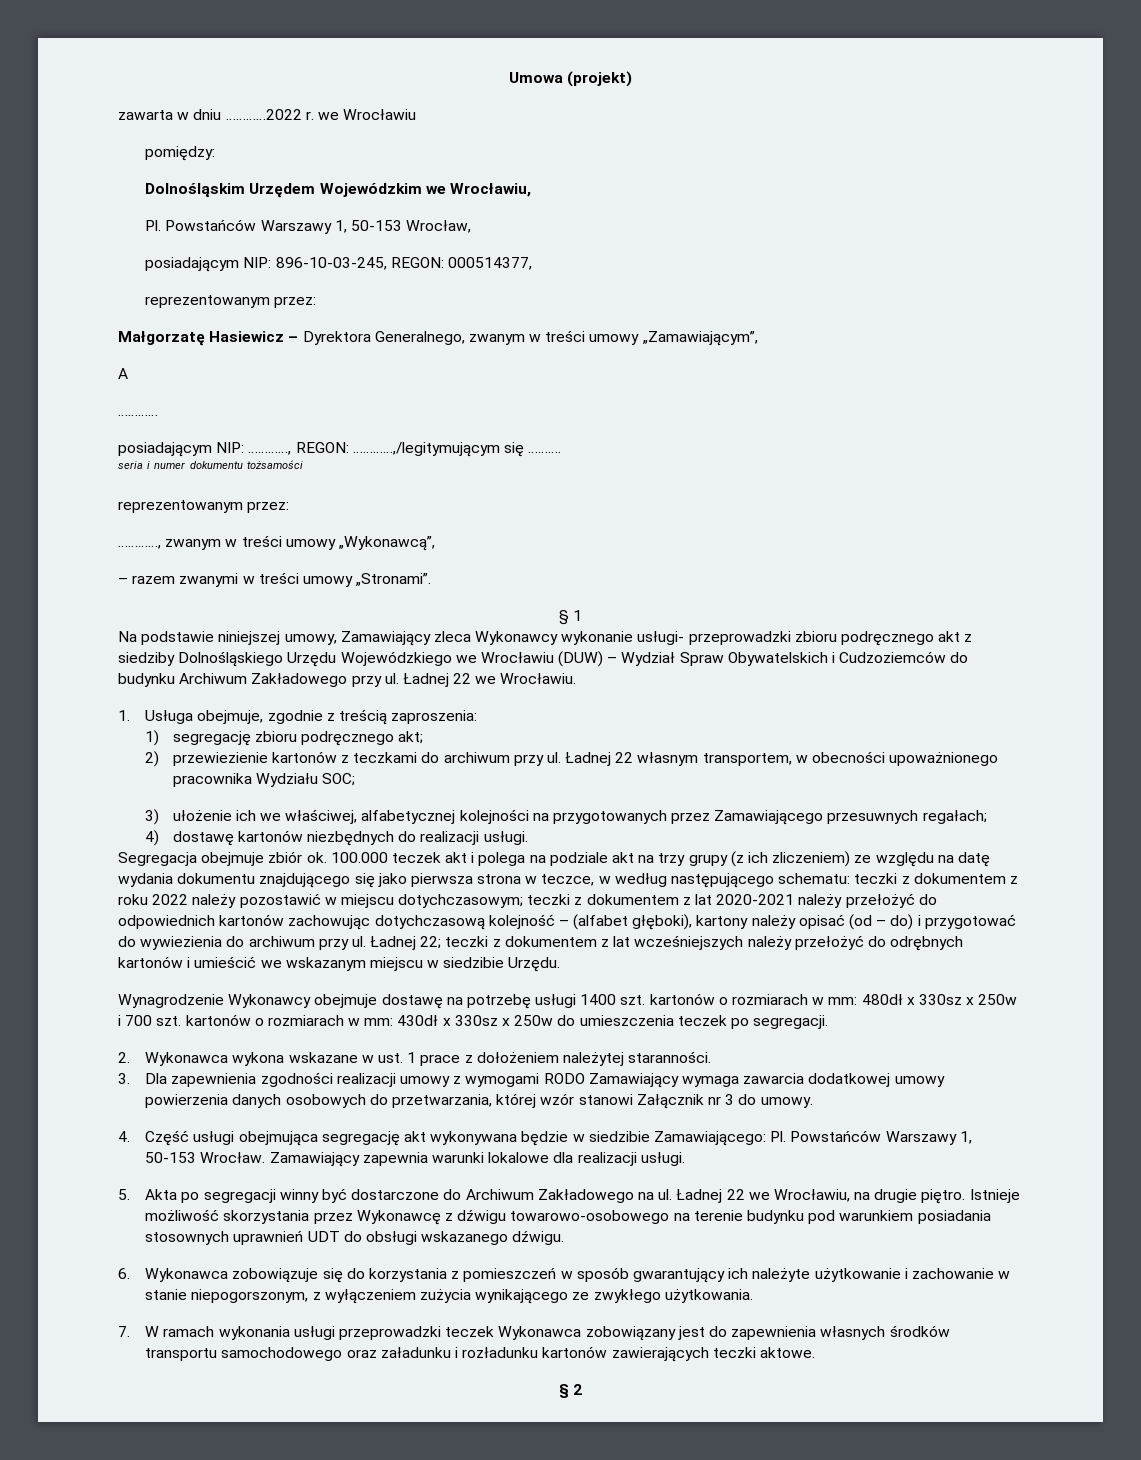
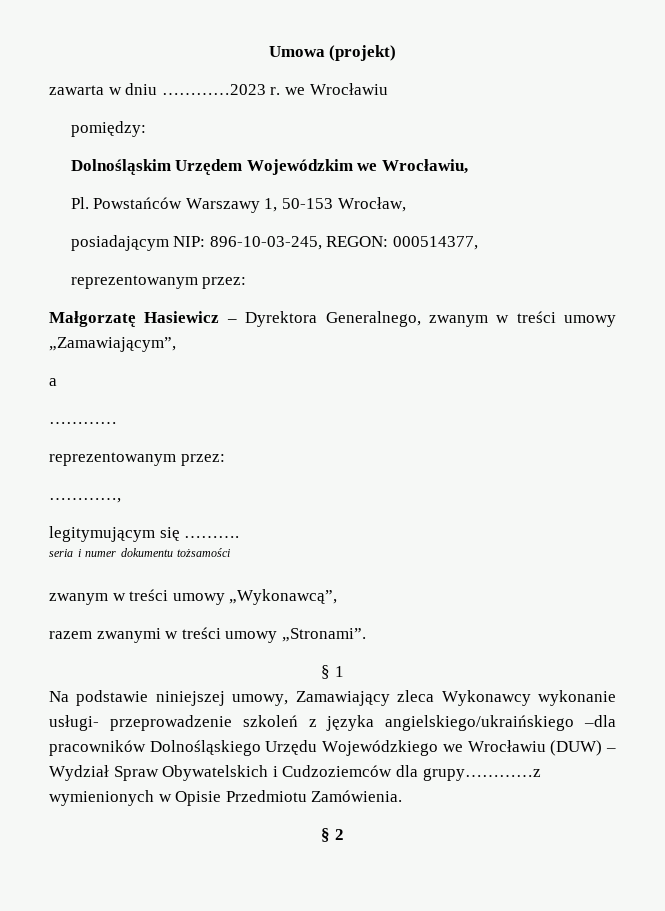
- zawarta w dniu …………2022 r. we Wrocławiu
+ zawarta w dniu …………2023 r. we Wrocławiu
- A
+ a
  …………
- posiadającym NIP: …………, REGON: …………,/legitymującym się ……….
+ reprezentowanym przez:
+ …………,
+ legitymującym się ……….
  seria i numer dokumentu tożsamości
- reprezentowanym przez:
- …………, zwanym w treści umowy „Wykonawcą”,
+ zwanym w treści umowy „Wykonawcą”,
- – razem zwanymi w treści umowy „Stronami”.
+ razem zwanymi w treści umowy „Stronami”.
- Na podstawie niniejszej umowy, Zamawiający zleca Wykonawcy wykonanie usługi- przeprowadzki zbioru podręcznego akt z siedziby Dolnośląskiego Urzędu Wojewódzkiego we Wrocławiu (DUW) – Wydział Spraw Obywatelskich i Cudzoziemców do budynku Archiwum Zakładowego przy ul. Ładnej 22 we Wrocławiu.
- 1. Usługa obejmuje, zgodnie z treścią zaproszenia:
- 1) segregację zbioru podręcznego akt;
- 2) przewiezienie kartonów z teczkami do archiwum przy ul. Ładnej 22 własnym transportem, w obecności upoważnionego pracownika Wydziału SOC;
- 3) ułożenie ich we właściwej, alfabetycznej kolejności na przygotowanych przez Zamawiającego przesuwnych regałach;
- 4) dostawę kartonów niezbędnych do realizacji usługi.
- Segregacja obejmuje zbiór ok. 100.000 teczek akt i polega na podziale akt na trzy grupy (z ich zliczeniem) ze względu na datę wydania dokumentu znajdującego się jako pierwsza strona w teczce, w według następującego schematu: teczki z dokumentem z roku 2022 należy pozostawić w miejscu dotychczasowym; teczki z dokumentem z lat 2020-2021 należy przełożyć do odpowiednich kartonów zachowując dotychczasową kolejność – (alfabet głęboki), kartony należy opisać (od – do) i przygotować do wywiezienia do archiwum przy ul. Ładnej 22; teczki z dokumentem z lat wcześniejszych należy przełożyć do odrębnych kartonów i umieścić we wskazanym miejscu w siedzibie Urzędu.
- Wynagrodzenie Wykonawcy obejmuje dostawę na potrzebę usługi 1400 szt. kartonów o rozmiarach w mm: 480dł x 330sz x 250w i 700 szt. kartonów o rozmiarach w mm: 430dł x 330sz x 250w do umieszczenia teczek po segregacji.
- 2. Wykonawca wykona wskazane w ust. 1 prace z dołożeniem należytej staranności.
- 3. Dla zapewnienia zgodności realizacji umowy z wymogami RODO Zamawiający wymaga zawarcia dodatkowej umowy powierzenia danych osobowych do przetwarzania, której wzór stanowi Załącznik nr 3 do umowy.
- 4. Część usługi obejmująca segregację akt wykonywana będzie w siedzibie Zamawiającego: Pl. Powstańców Warszawy 1, 50-153 Wrocław. Zamawiający zapewnia warunki lokalowe dla realizacji usługi.
- 5. Akta po segregacji winny być dostarczone do Archiwum Zakładowego na ul. Ładnej 22 we Wrocławiu, na drugie piętro. Istnieje możliwość skorzystania przez Wykonawcę z dźwigu towarowo-osobowego na terenie budynku pod warunkiem posiadania stosownych uprawnień UDT do obsługi wskazanego dźwigu.
- 6. Wykonawca zobowiązuje się do korzystania z pomieszczeń w sposób gwarantujący ich należyte użytkowanie i zachowanie w stanie niepogorszonym, z wyłączeniem zużycia wynikającego ze zwykłego użytkowania.
- 7. W ramach wykonania usługi przeprowadzki teczek Wykonawca zobowiązany jest do zapewnienia własnych środków transportu samochodowego oraz załadunku i rozładunku kartonów zawierających teczki aktowe.
+ Na podstawie niniejszej umowy, Zamawiający zleca Wykonawcy wykonanie usługi- przeprowadzenie szkoleń z języka angielskiego/ukraińskiego –dla pracowników Dolnośląskiego Urzędu Wojewódzkiego we Wrocławiu (DUW) – Wydział Spraw Obywatelskich i Cudzoziemców dla grupy…………z wymienionych w Opisie Przedmiotu Zamówienia.

